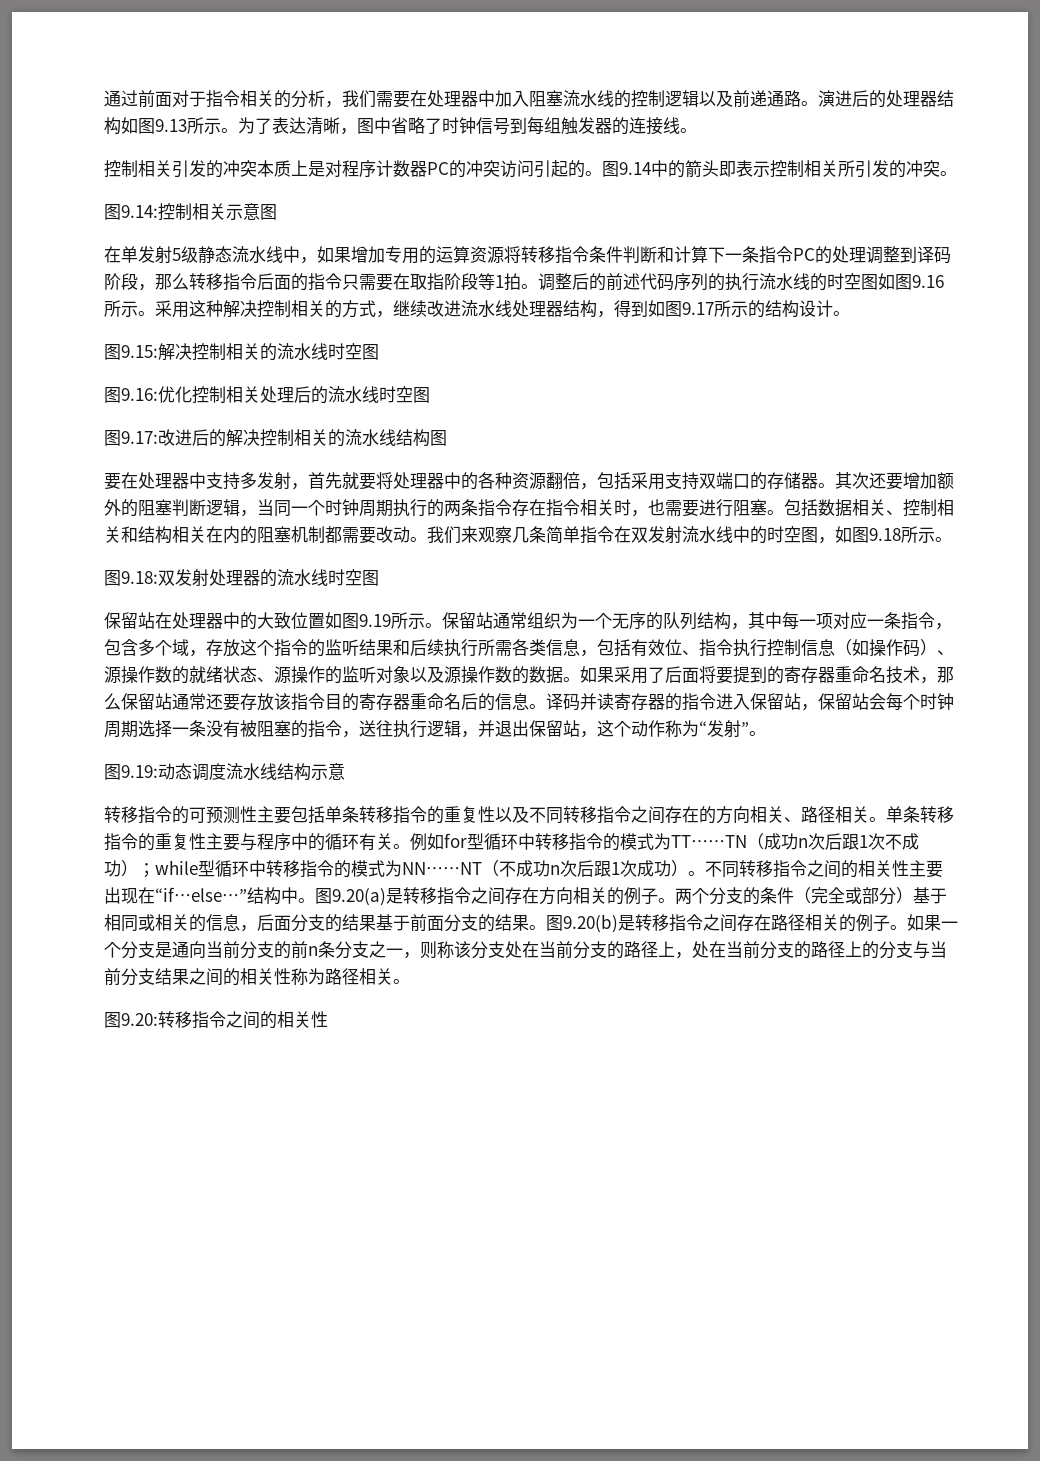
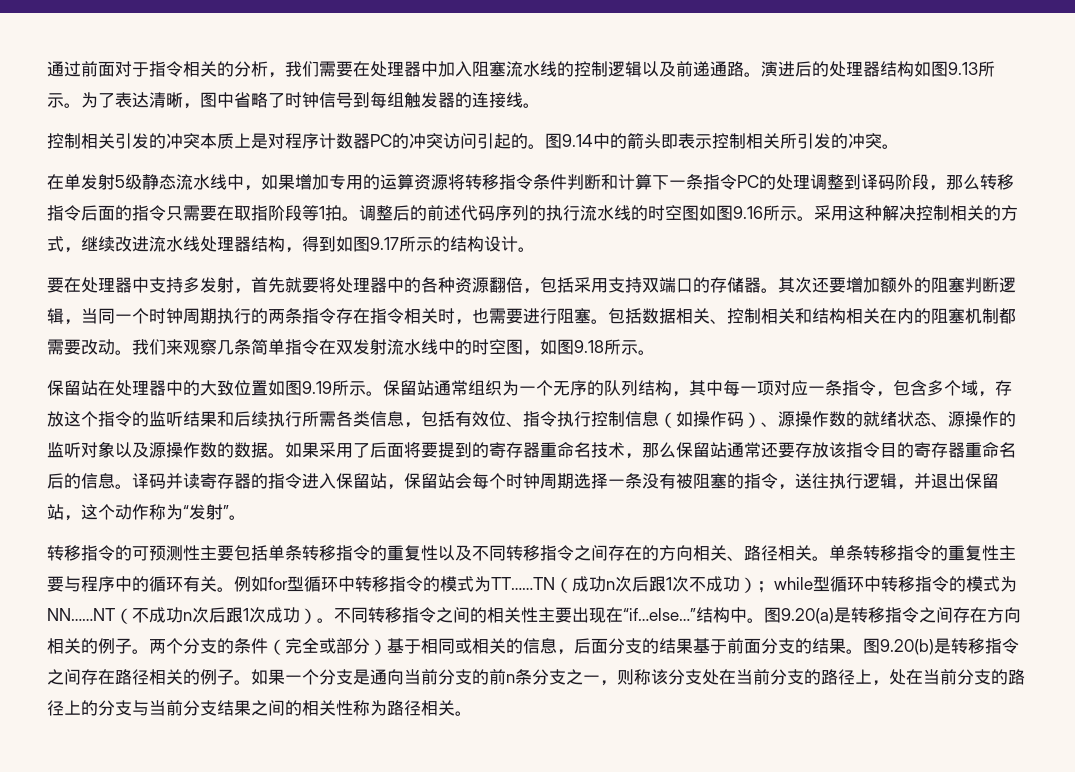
- 图9.14:控制相关示意图
- 图9.15:解决控制相关的流水线时空图
- 图9.16:优化控制相关处理后的流水线时空图
- 图9.17:改进后的解决控制相关的流水线结构图
- 图9.18:双发射处理器的流水线时空图
- 图9.19:动态调度流水线结构示意
- 图9.20:转移指令之间的相关性

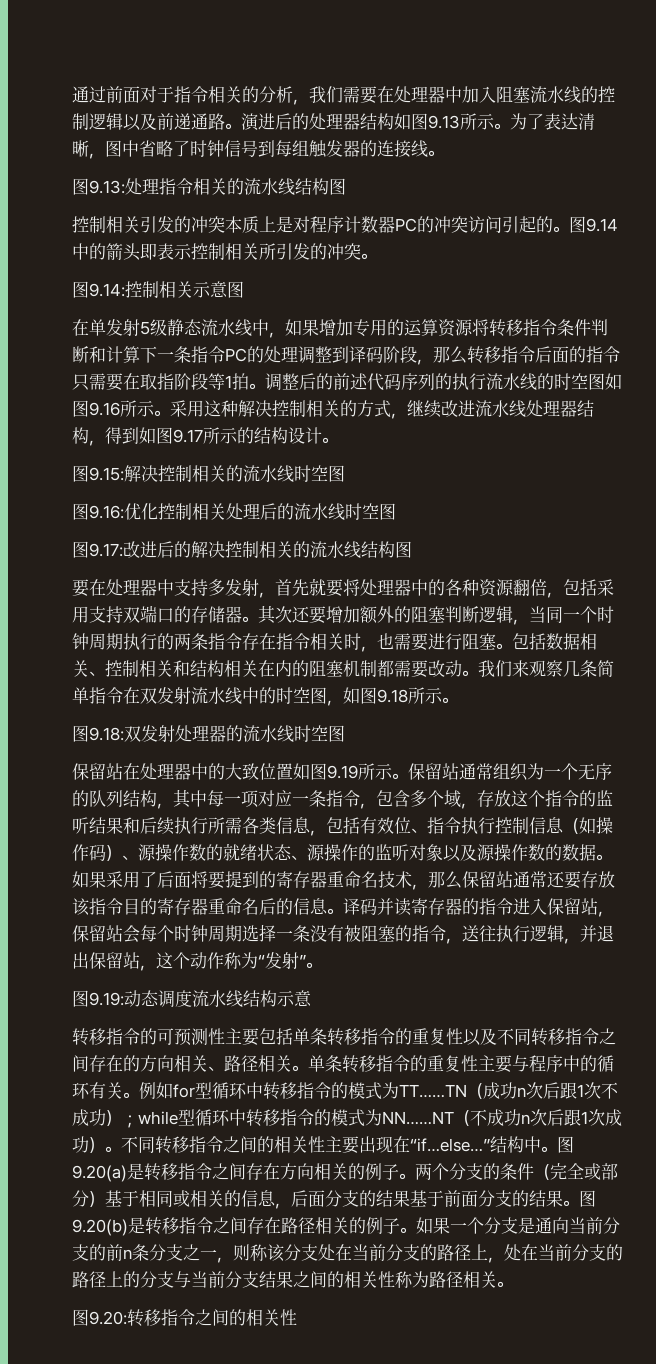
+ 图9.13:处理指令相关的流水线结构图
+ 图9.14:控制相关示意图
+ 图9.15:解决控制相关的流水线时空图
+ 图9.16:优化控制相关处理后的流水线时空图
+ 图9.17:改进后的解决控制相关的流水线结构图
+ 图9.18:双发射处理器的流水线时空图
+ 图9.19:动态调度流水线结构示意
+ 图9.20:转移指令之间的相关性

